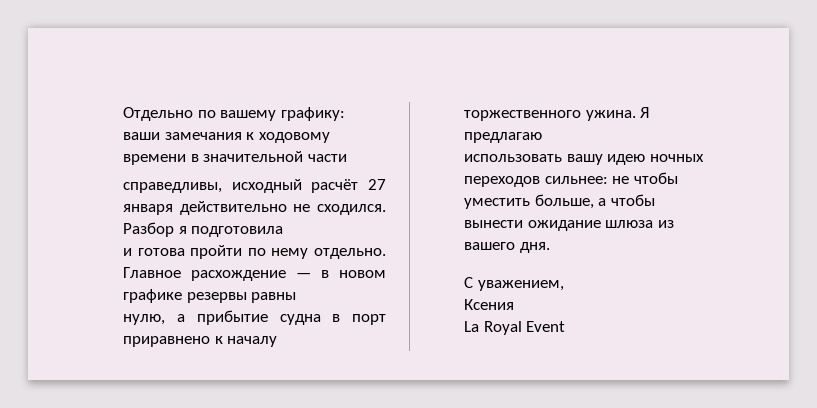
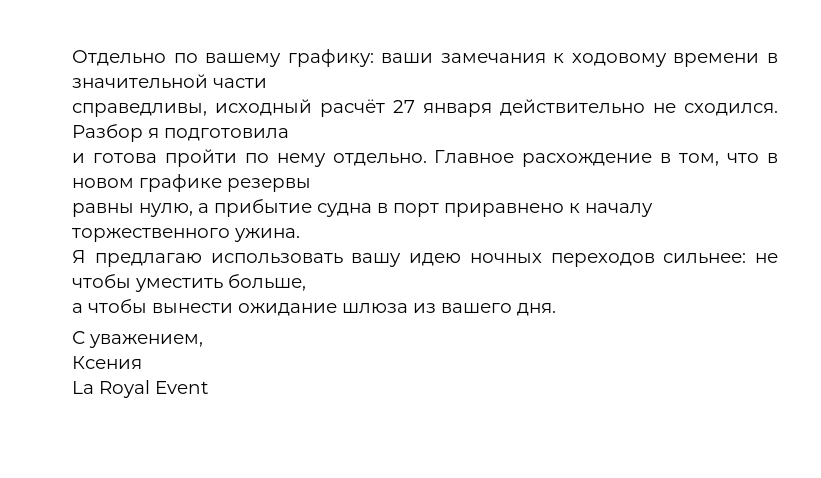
- Главное расхождение — в новом графике резервы равны
- нулю, а прибытие судна в порт приравнено к началу торжественного ужина. Я предлагаю
- использовать вашу идею ночных переходов сильнее: не чтобы уместить больше, а чтобы
- вынести ожидание шлюза из вашего дня.
+ Главное расхождение в том, что в новом графике резервы
+ равны нулю, а прибытие судна в порт приравнено к началу торжественного ужина.
+ Я предлагаю использовать вашу идею ночных переходов сильнее: не чтобы уместить больше,
+ а чтобы вынести ожидание шлюза из вашего дня.

